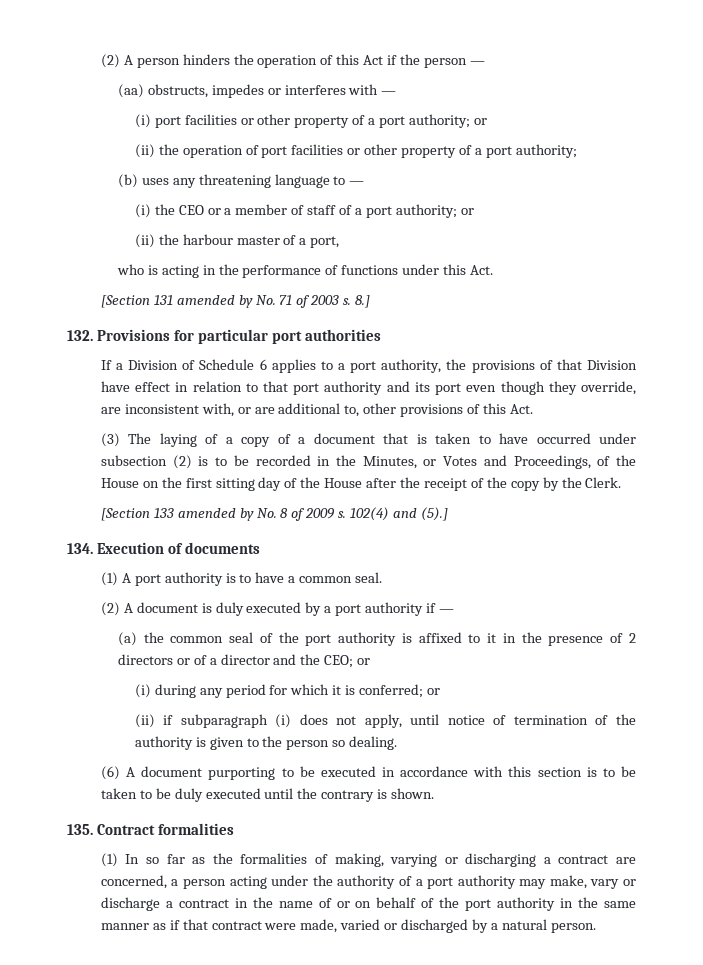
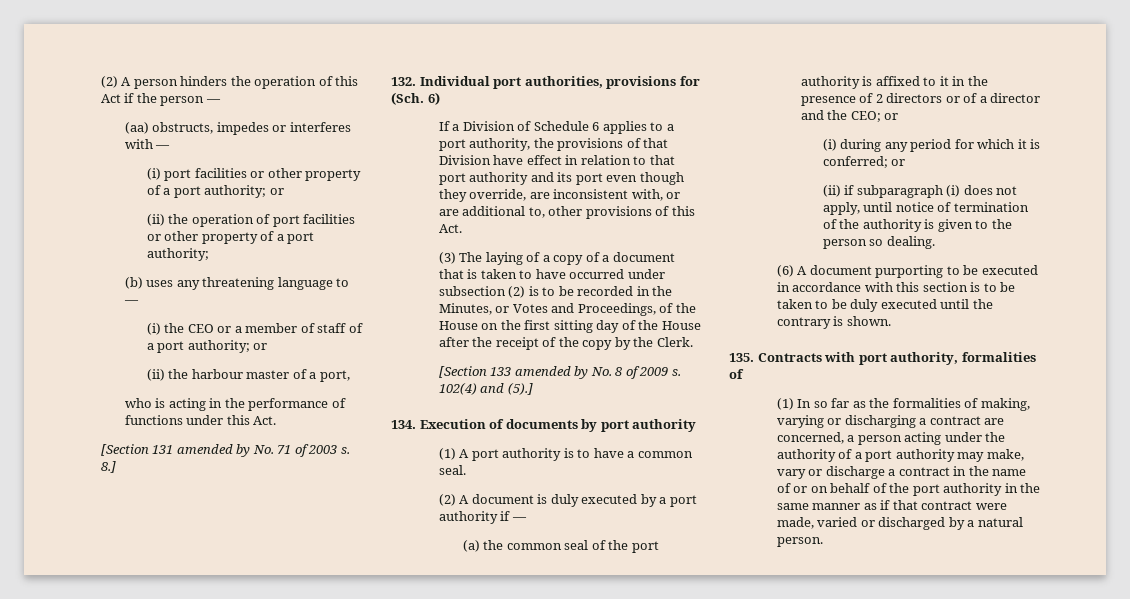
- 132. Provisions for particular port authorities
+ 132. Individual port authorities, provisions for (Sch. 6)
- 134. Execution of documents
+ 134. Execution of documents by port authority
- 135. Contract formalities
+ 135. Contracts with port authority, formalities of

